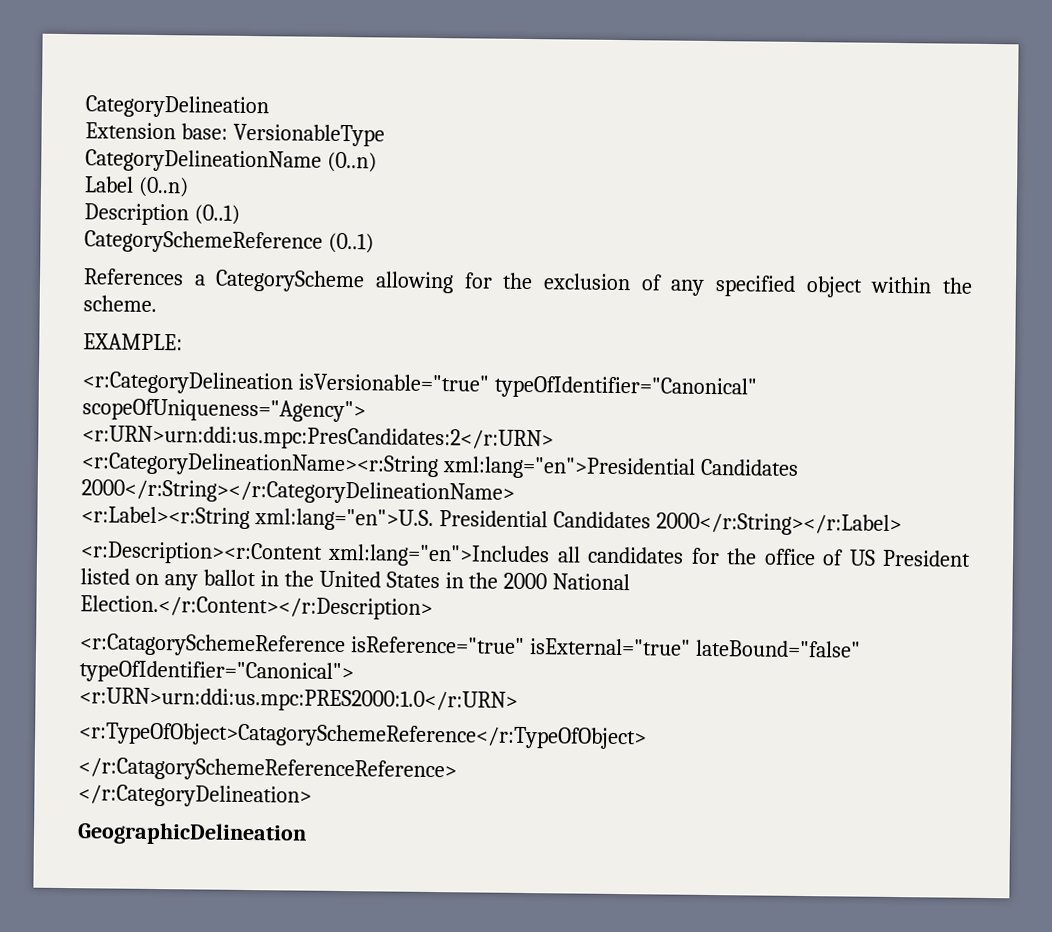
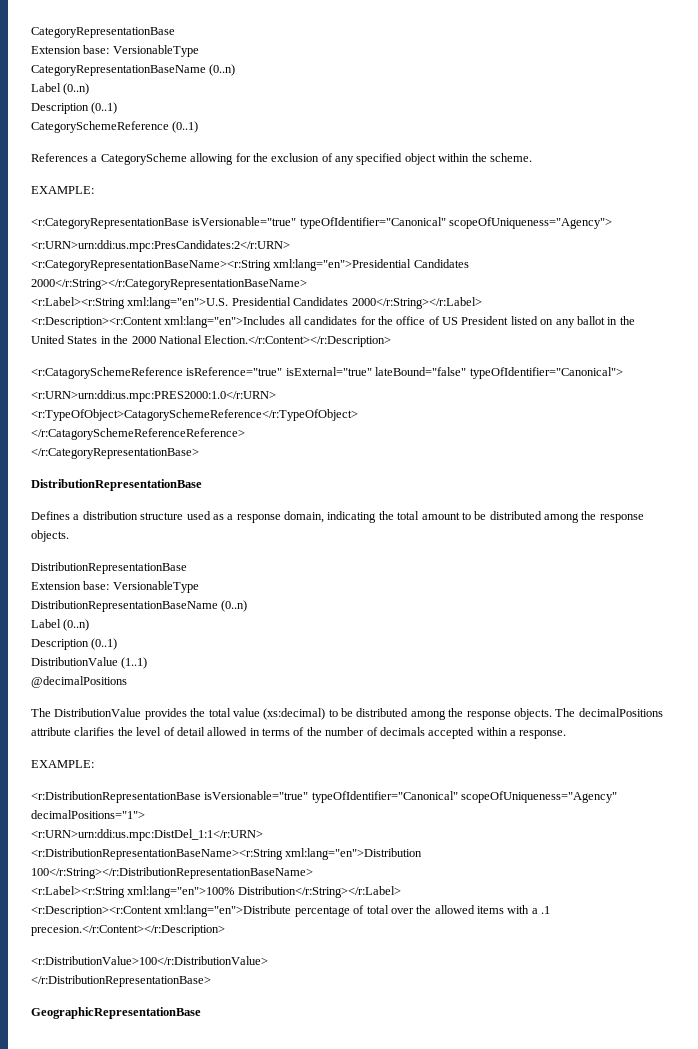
- CategoryDelineation
+ CategoryRepresentationBase
  Extension base: VersionableType
- CategoryDelineationName (0..n)
+ CategoryRepresentationBaseName (0..n)
- <r:CategoryDelineation isVersionable="true" typeOfIdentifier="Canonical" scopeOfUniqueness="Agency">
+ <r:CategoryRepresentationBase isVersionable="true" typeOfIdentifier="Canonical" scopeOfUniqueness="Agency">
- <r:CategoryDelineationName><r:String xml:lang="en">Presidential Candidates 2000</r:String></r:CategoryDelineationName>
+ <r:CategoryRepresentationBaseName><r:String xml:lang="en">Presidential Candidates 2000</r:String></r:CategoryRepresentationBaseName>
- </r:CategoryDelineation>
- GeographicDelineation
+ </r:CategoryRepresentationBase>
+ DistributionRepresentationBase
+ Defines a distribution structure used as a response domain, indicating the total amount to be distributed among the response objects.
+ DistributionRepresentationBase
+ Extension base: VersionableType
+ DistributionRepresentationBaseName (0..n)
+ Label (0..n)
+ Description (0..1)
+ DistributionValue (1..1)
+ @decimalPositions
+ The DistributionValue provides the total value (xs:decimal) to be distributed among the response objects. The decimalPositions attribute clarifies the level of detail allowed in terms of the number of decimals accepted within a response.
+ EXAMPLE:
+ <r:DistributionRepresentationBase isVersionable="true" typeOfIdentifier="Canonical" scopeOfUniqueness="Agency" decimalPositions="1">
+ <r:URN>urn:ddi:us.mpc:DistDel_1:1</r:URN>
+ <r:DistributionRepresentationBaseName><r:String xml:lang="en">Distribution 100</r:String></r:DistributionRepresentationBaseName>
+ <r:Label><r:String xml:lang="en">100% Distribution</r:String></r:Label>
+ <r:Description><r:Content xml:lang="en">Distribute percentage of total over the allowed items with a .1 precesion.</r:Content></r:Description>
+ <r:DistributionValue>100</r:DistributionValue>
+ </r:DistributionRepresentationBase>
+ GeographicRepresentationBase

